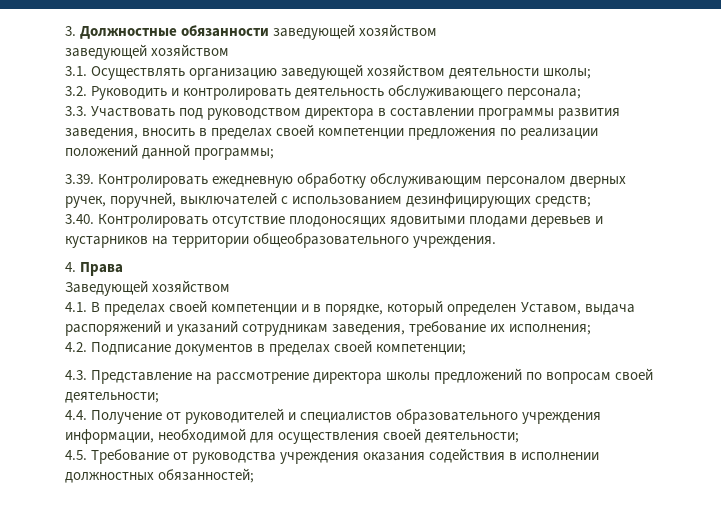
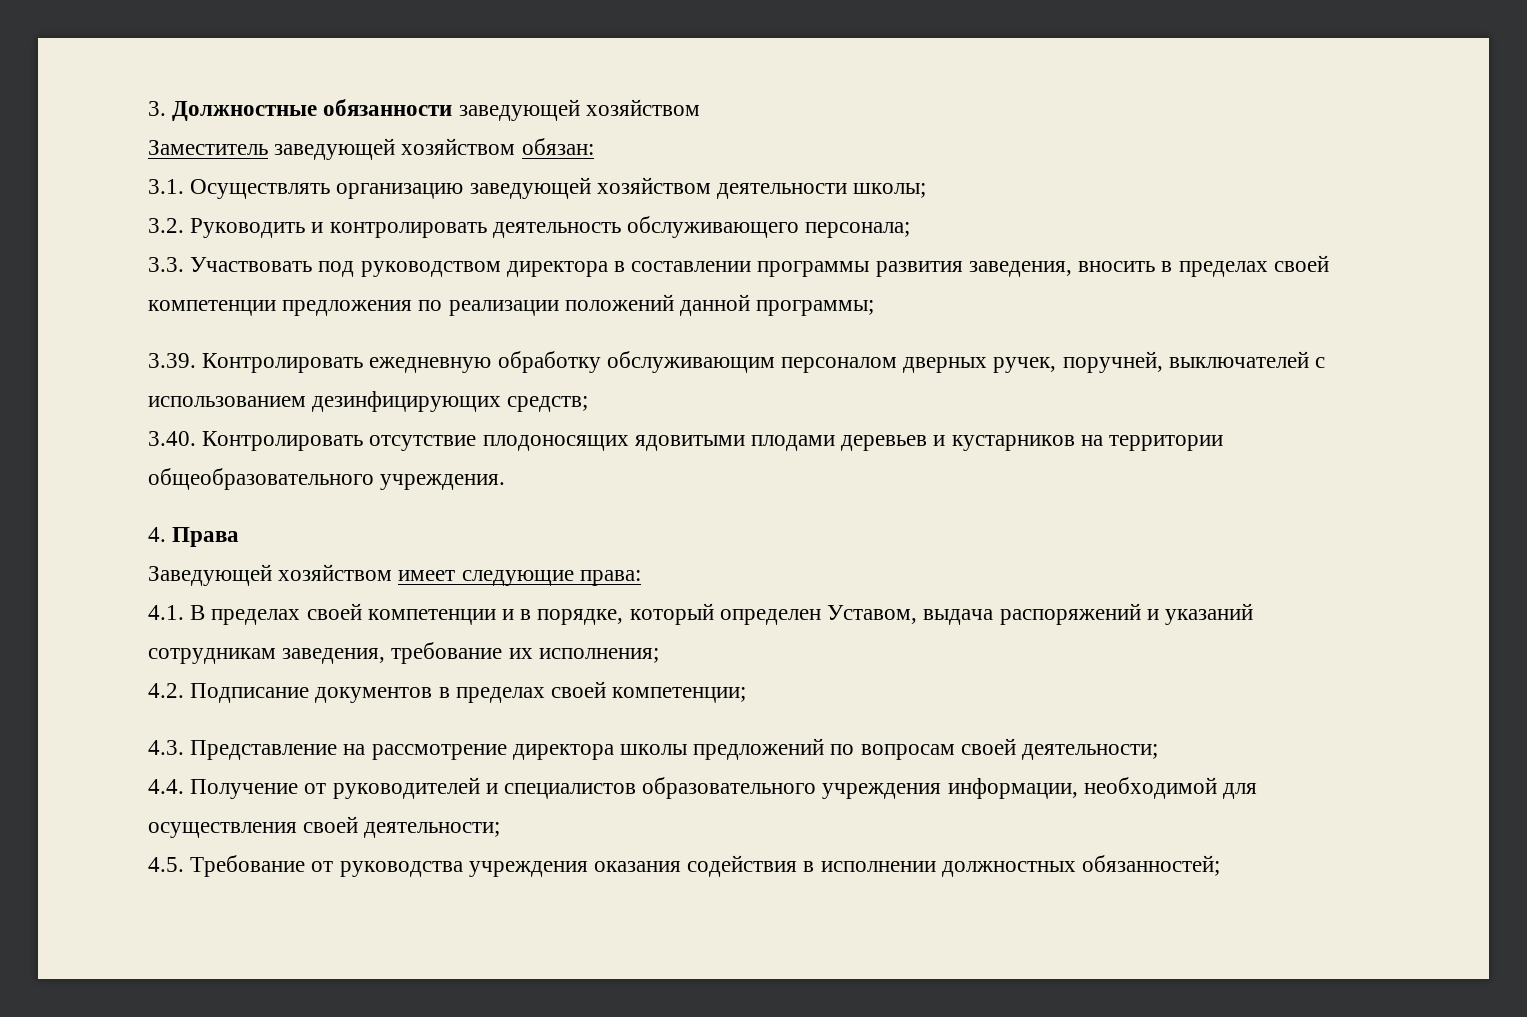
  3. Должностные обязанности заведующей хозяйством
- заведующей хозяйством
+ Заместитель заведующей хозяйством обязан:
- Заведующей хозяйством
+ Заведующей хозяйством имеет следующие права:

